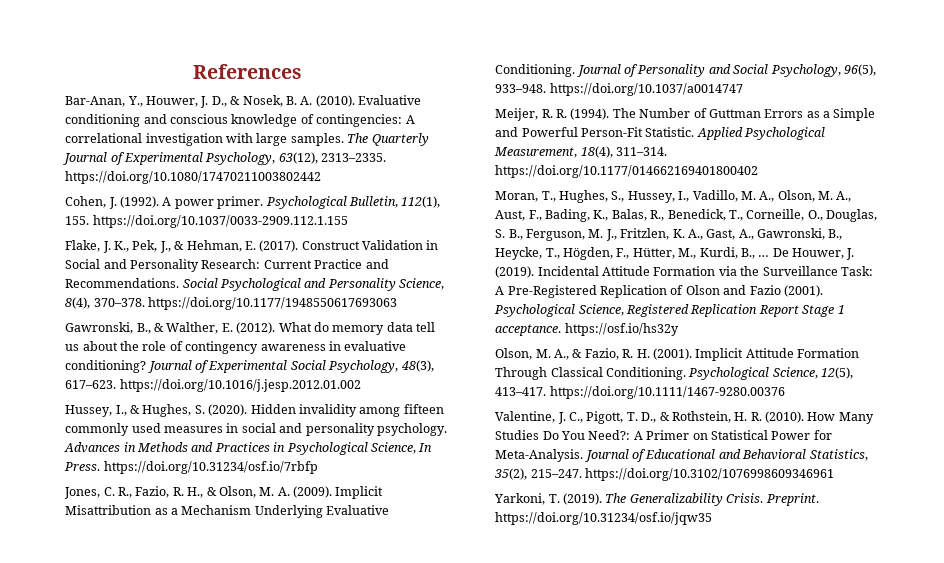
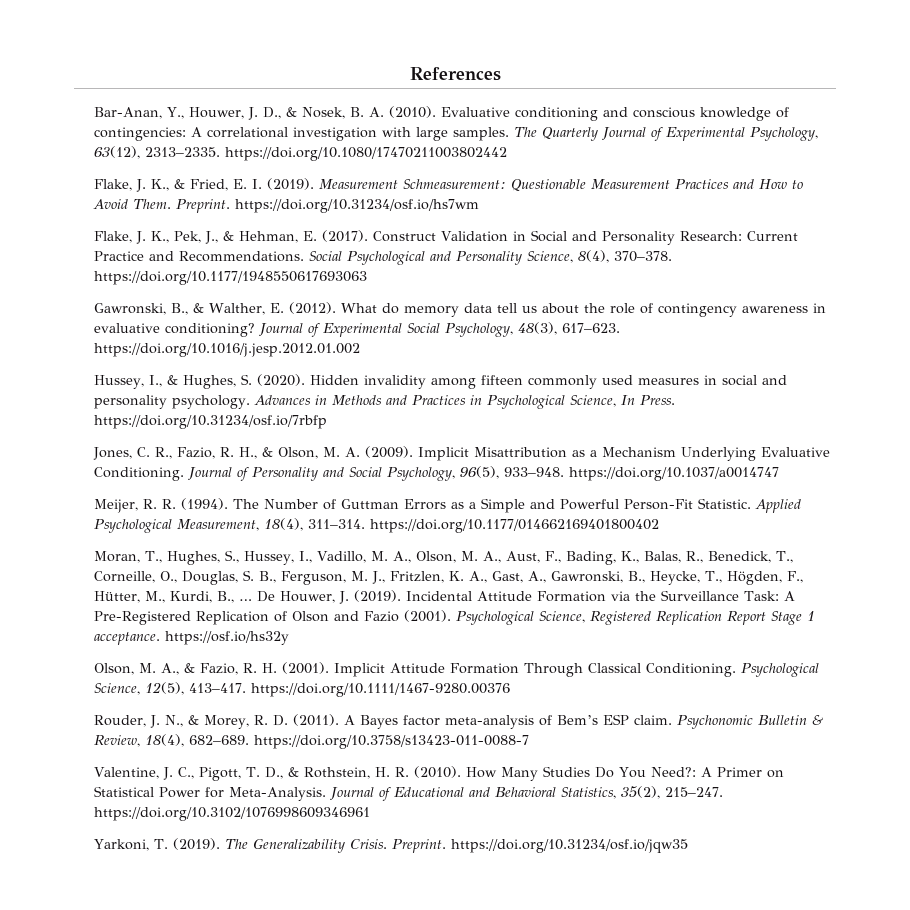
- Cohen, J. (1992). A power primer. Psychological Bulletin, 112(1), 155. https://doi.org/10.1037/0033-2909.112.1.155
+ Flake, J. K., & Fried, E. I. (2019). Measurement Schmeasurement: Questionable Measurement Practices and How to Avoid Them. Preprint. https://doi.org/10.31234/osf.io/hs7wm
+ Rouder, J. N., & Morey, R. D. (2011). A Bayes factor meta-analysis of Bem’s ESP claim. Psychonomic Bulletin & Review, 18(4), 682–689. https://doi.org/10.3758/s13423-011-0088-7

